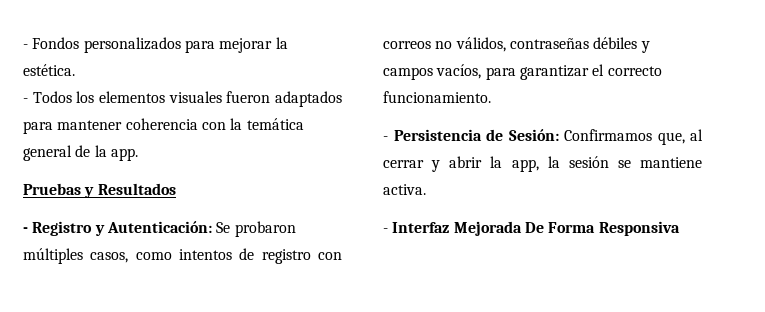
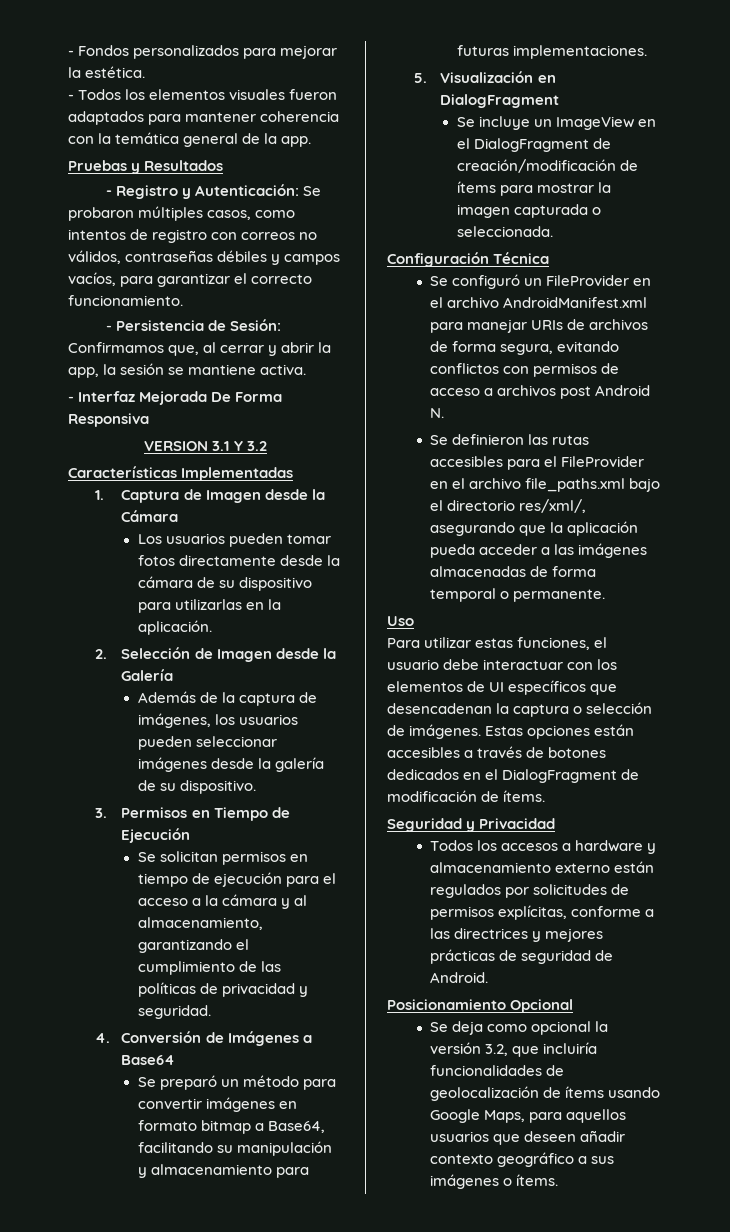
+ VERSION 3.1 Y 3.2
+ Características Implementadas
+ 1. Captura de Imagen desde la Cámara
+ Los usuarios pueden tomar fotos directamente desde la cámara de su dispositivo para utilizarlas en la aplicación.
+ 2. Selección de Imagen desde la Galería
+ Además de la captura de imágenes, los usuarios pueden seleccionar imágenes desde la galería de su dispositivo.
+ 3. Permisos en Tiempo de Ejecución
+ Se solicitan permisos en tiempo de ejecución para el acceso a la cámara y al almacenamiento, garantizando el cumplimiento de las políticas de privacidad y seguridad.
+ 4. Conversión de Imágenes a Base64
+ Se preparó un método para convertir imágenes en formato bitmap a Base64, facilitando su manipulación y almacenamiento para futuras implementaciones.
+ 5. Visualización en DialogFragment
+ Se incluye un ImageView en el DialogFragment de creación/modificación de ítems para mostrar la imagen capturada o seleccionada.
+ Configuración Técnica
+ Se configuró un FileProvider en el archivo AndroidManifest.xml para manejar URIs de archivos de forma segura, evitando conflictos con permisos de acceso a archivos post Android N.
+ Se definieron las rutas accesibles para el FileProvider en el archivo file_paths.xml bajo el directorio res/xml/, asegurando que la aplicación pueda acceder a las imágenes almacenadas de forma temporal o permanente.
+ Uso
+ Para utilizar estas funciones, el usuario debe interactuar con los elementos de UI específicos que desencadenan la captura o selección de imágenes. Estas opciones están accesibles a través de botones dedicados en el DialogFragment de modificación de ítems.
+ Seguridad y Privacidad
+ Todos los accesos a hardware y almacenamiento externo están regulados por solicitudes de permisos explícitas, conforme a las directrices y mejores prácticas de seguridad de Android.
+ Posicionamiento Opcional
+ Se deja como opcional la versión 3.2, que incluiría funcionalidades de geolocalización de ítems usando Google Maps, para aquellos usuarios que deseen añadir contexto geográfico a sus imágenes o ítems.

